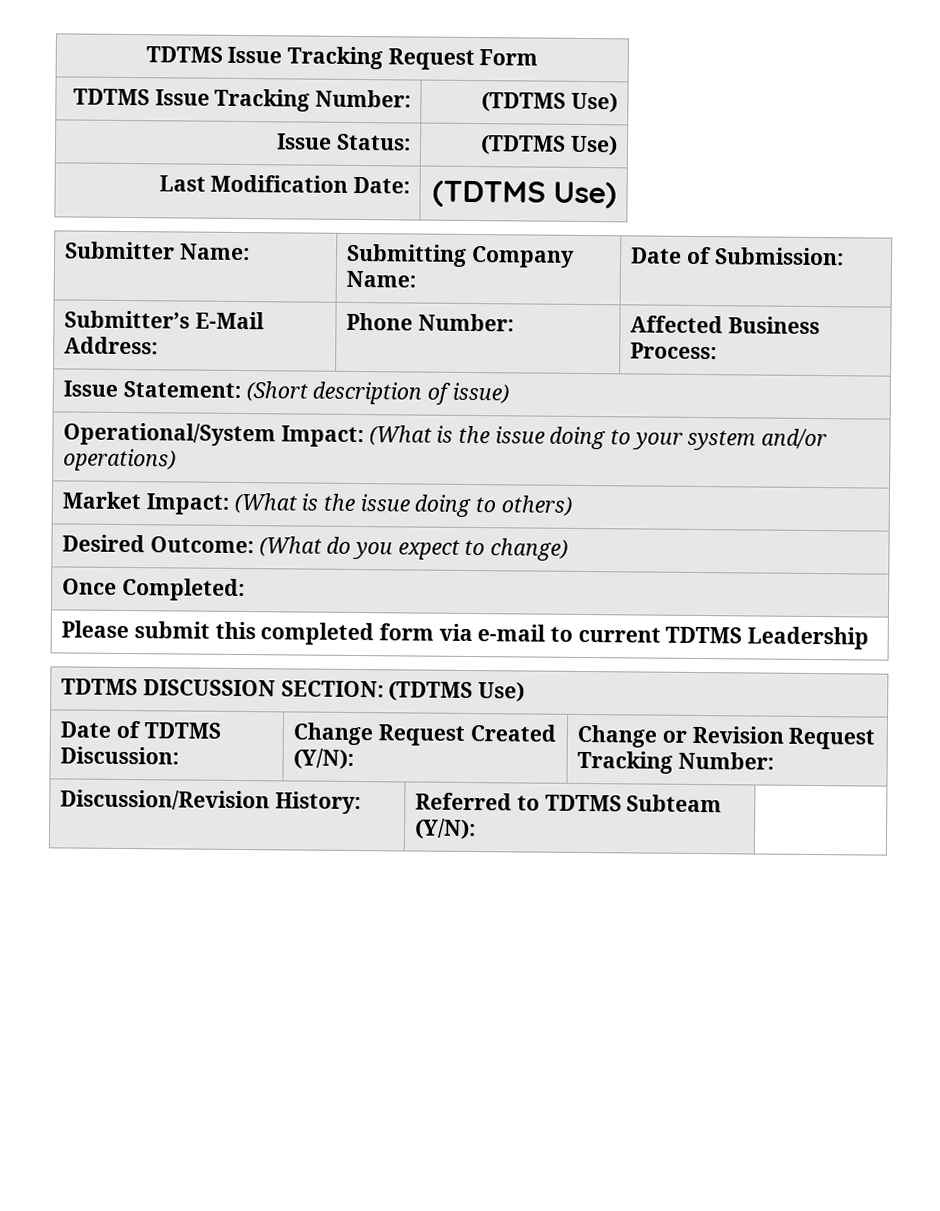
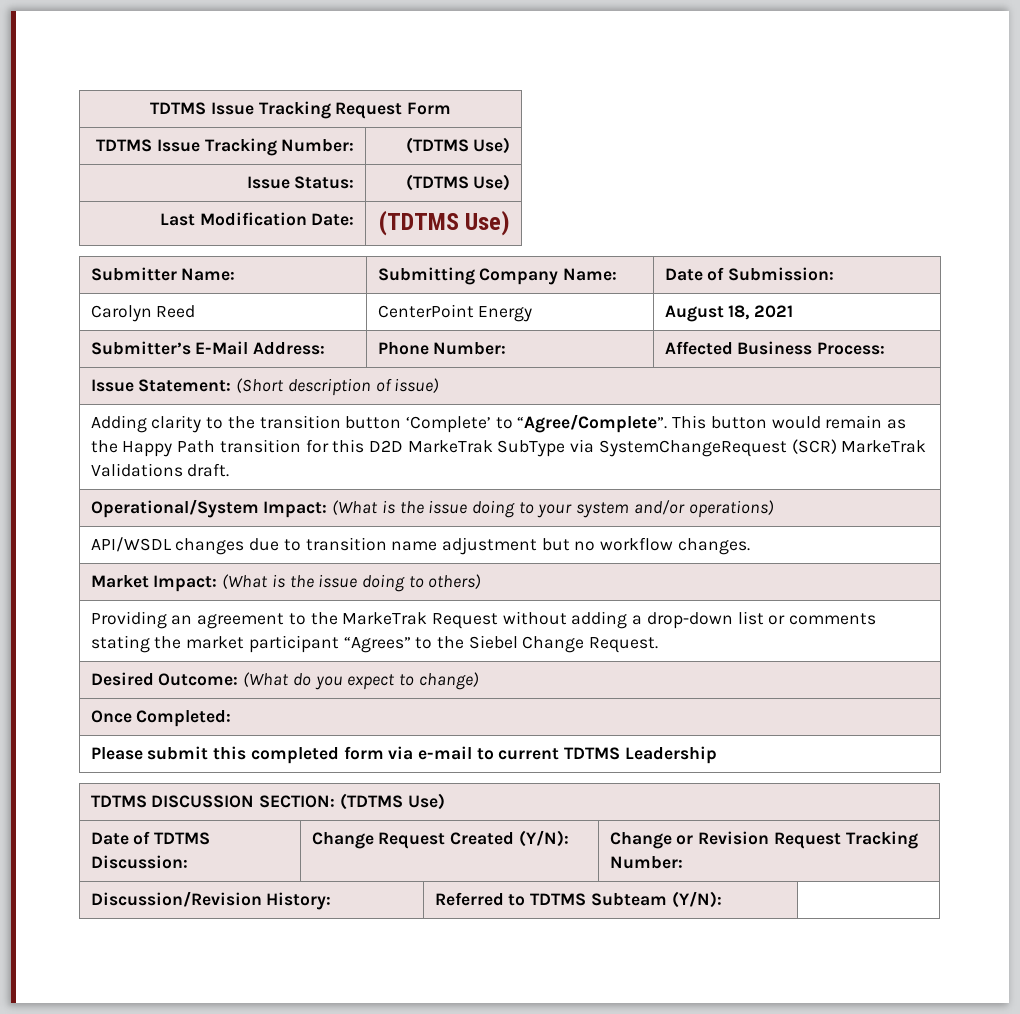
+ Carolyn Reed | CenterPoint Energy | August 18, 2021
+ Adding clarity to the transition button ‘Complete’ to “Agree/Complete”. This button would remain as the Happy Path transition for this D2D MarkeTrak SubType via SystemChangeRequest (SCR) MarkeTrak Validations draft.
+ API/WSDL changes due to transition name adjustment but no workflow changes.
+ Providing an agreement to the MarkeTrak Request without adding a drop-down list or comments stating the market participant “Agrees” to the Siebel Change Request.

